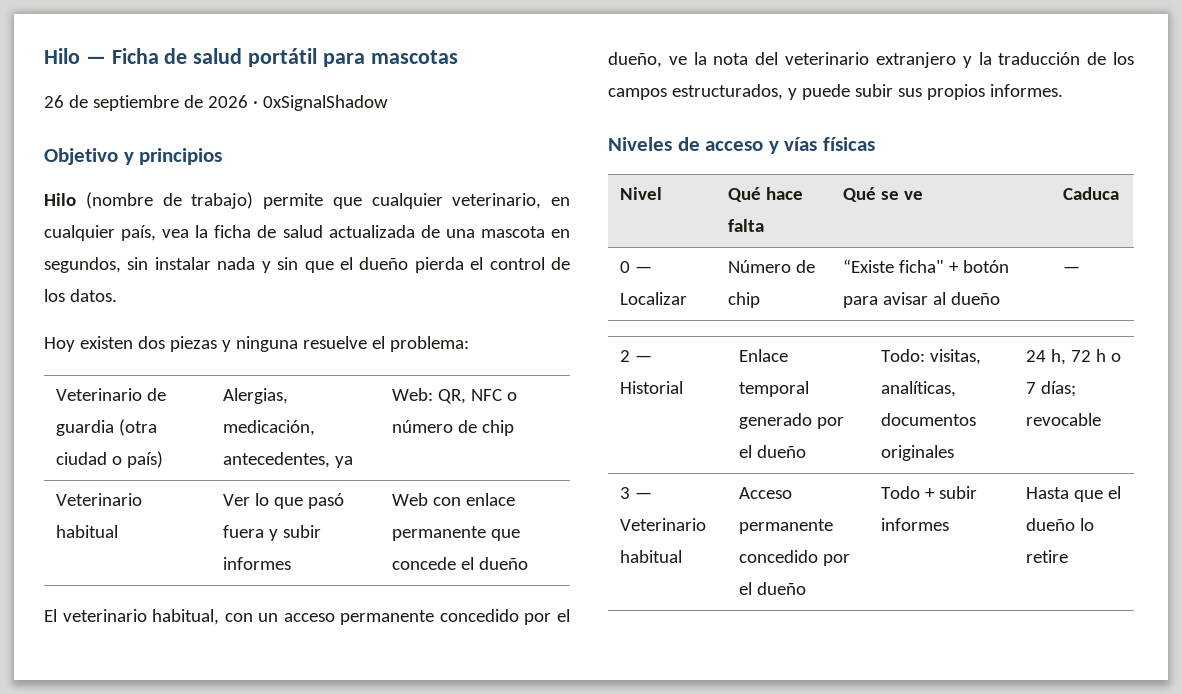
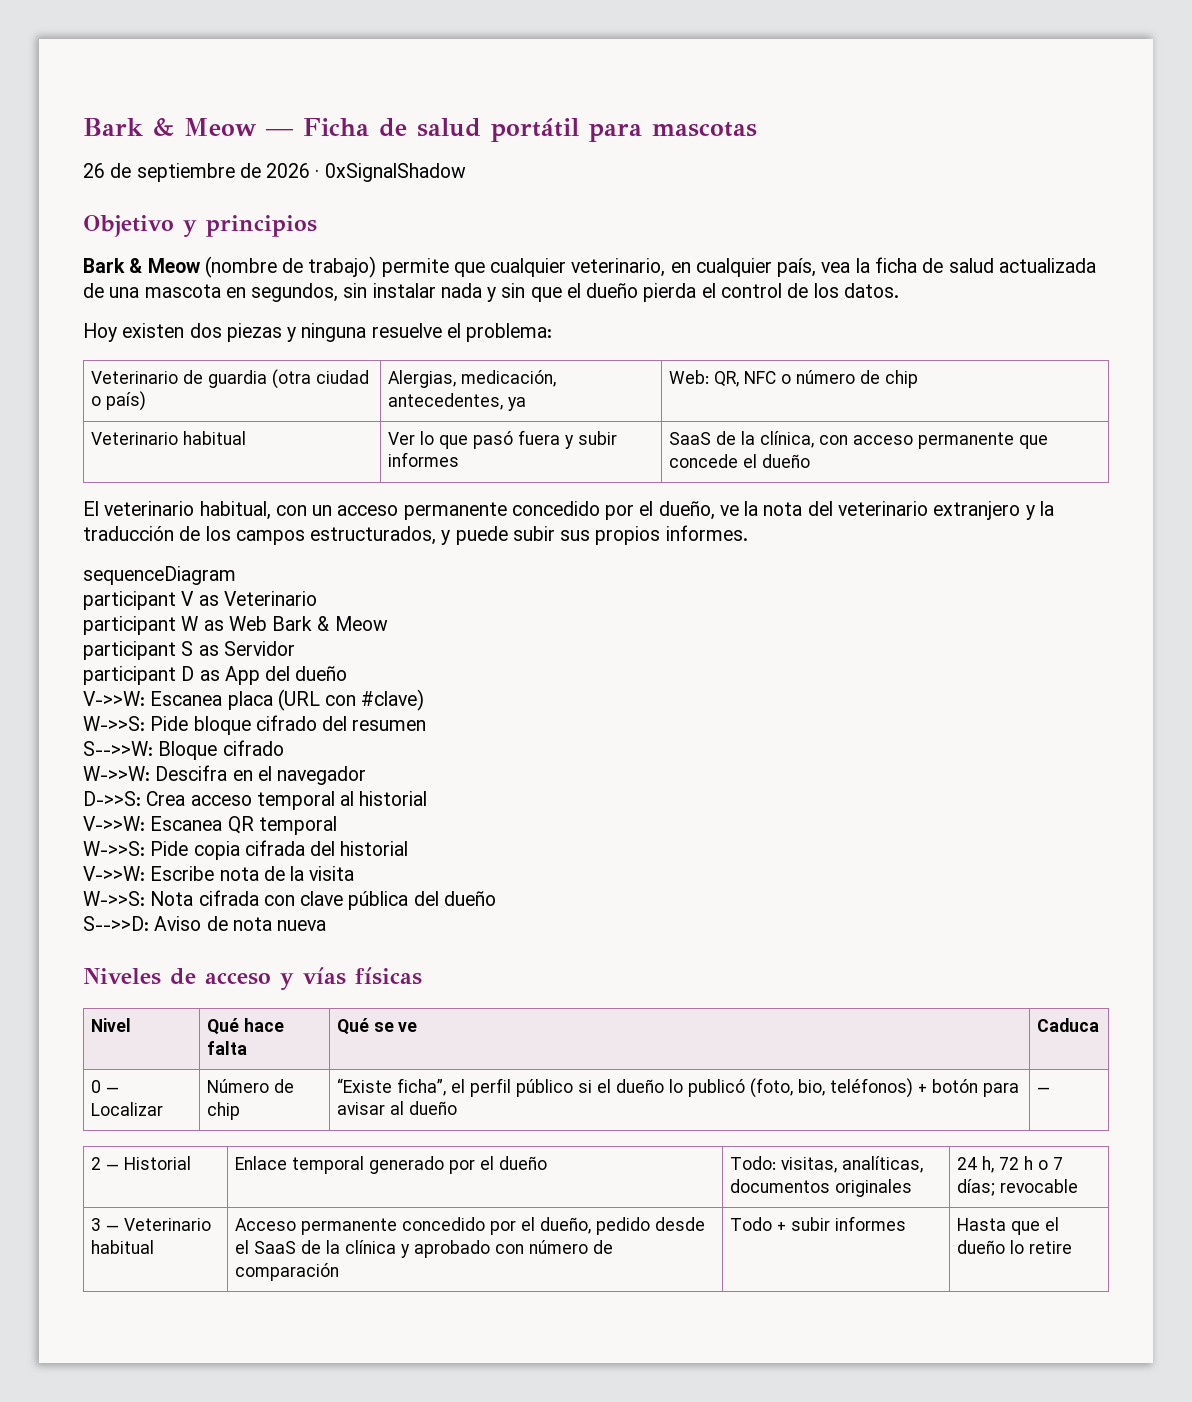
- Hilo — Ficha de salud portátil para mascotas
+ Bark & Meow — Ficha de salud portátil para mascotas
- Hilo (nombre de trabajo) permite que cualquier veterinario, en cualquier país, vea la ficha de salud actualizada de una mascota en segundos, sin instalar nada y sin que el dueño pierda el control de los datos.
+ Bark & Meow (nombre de trabajo) permite que cualquier veterinario, en cualquier país, vea la ficha de salud actualizada de una mascota en segundos, sin instalar nada y sin que el dueño pierda el control de los datos.
- Veterinario habitual | Ver lo que pasó fuera y subir informes | Web con enlace permanente que concede el dueño
+ Veterinario habitual | Ver lo que pasó fuera y subir informes | SaaS de la clínica, con acceso permanente que concede el dueño
+ sequenceDiagram
+ participant V as Veterinario
+ participant W as Web Bark & Meow
+ participant S as Servidor
+ participant D as App del dueño
+ V->>W: Escanea placa (URL con #clave)
+ W->>S: Pide bloque cifrado del resumen
+ S-->>W: Bloque cifrado
+ W->>W: Descifra en el navegador
+ D->>S: Crea acceso temporal al historial
+ V->>W: Escanea QR temporal
+ W->>S: Pide copia cifrada del historial
+ V->>W: Escribe nota de la visita
+ W->>S: Nota cifrada con clave pública del dueño
+ S-->>D: Aviso de nota nueva
- 0 — Localizar | Número de chip | “Existe ficha" + botón para avisar al dueño | —
+ 0 — Localizar | Número de chip | “Existe ficha”, el perfil público si el dueño lo publicó (foto, bio, teléfonos) + botón para avisar al dueño | —
- 3 — Veterinario habitual | Acceso permanente concedido por el dueño | Todo + subir informes | Hasta que el dueño lo retire
+ 3 — Veterinario habitual | Acceso permanente concedido por el dueño, pedido desde el SaaS de la clínica y aprobado con número de comparación | Todo + subir informes | Hasta que el dueño lo retire

